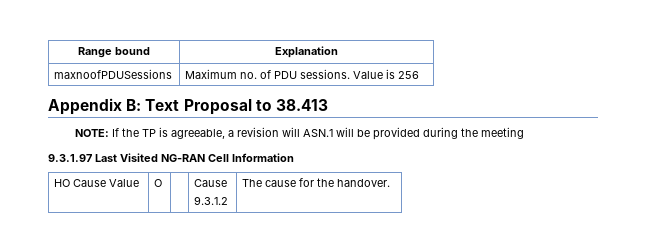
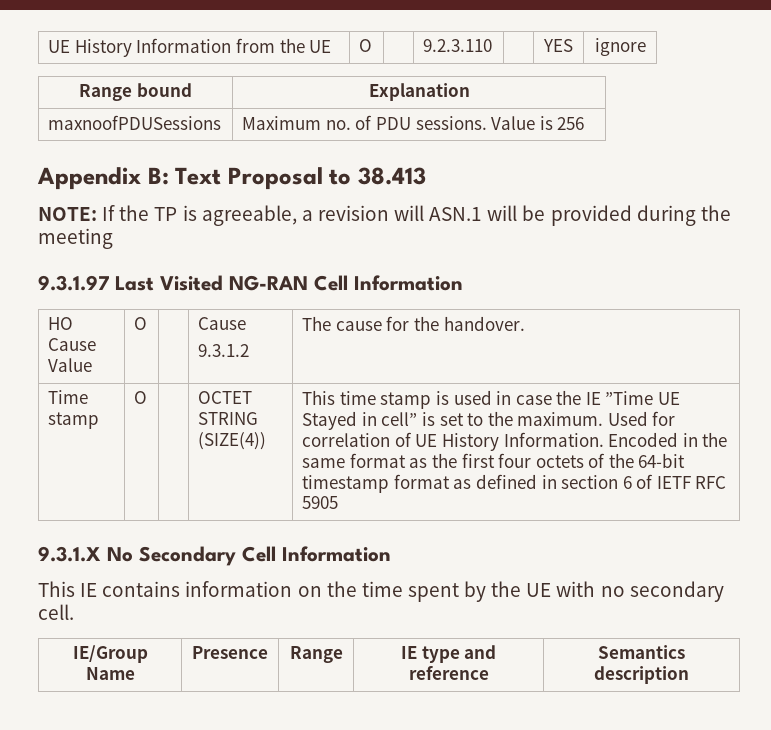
+ UE History Information from the UE | O | | 9.2.3.110 | | YES | ignore
+ Time stamp | O | | OCTET STRING (SIZE(4)) | This time stamp is used in case the IE ”Time UE Stayed in cell” is set to the maximum. Used for correlation of UE History Information. Encoded in the same format as the first four octets of the 64-bit timestamp format as defined in section 6 of IETF RFC 5905
+ 9.3.1.X No Secondary Cell Information
+ This IE contains information on the time spent by the UE with no secondary cell.
+ IE/Group Name | Presence | Range | IE type and reference | Semantics description

